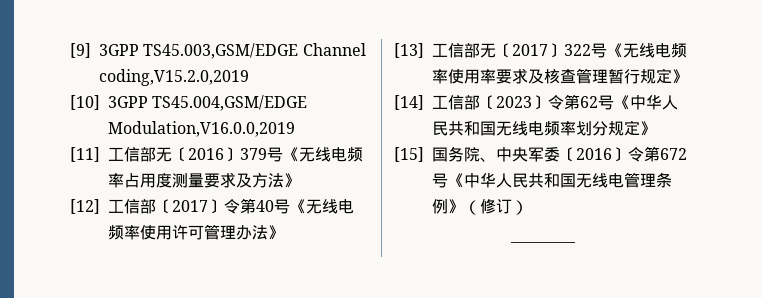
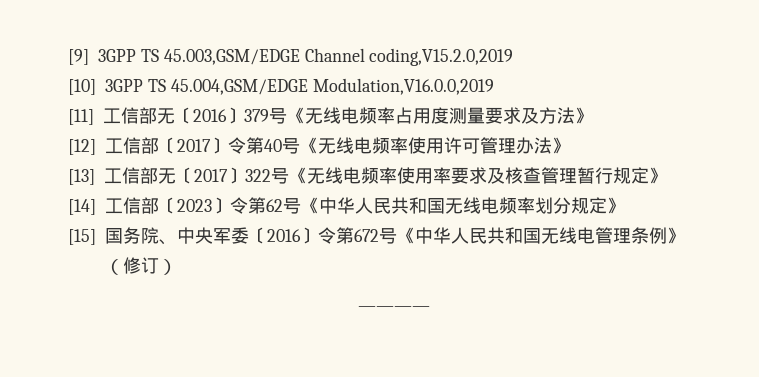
- [9] 3GPP TS45.003,GSM/EDGE Channel coding,V15.2.0,2019
+ [9] 3GPP TS 45.003,GSM/EDGE Channel coding,V15.2.0,2019
- [10] 3GPP TS45.004,GSM/EDGE Modulation,V16.0.0,2019
+ [10] 3GPP TS 45.004,GSM/EDGE Modulation,V16.0.0,2019

